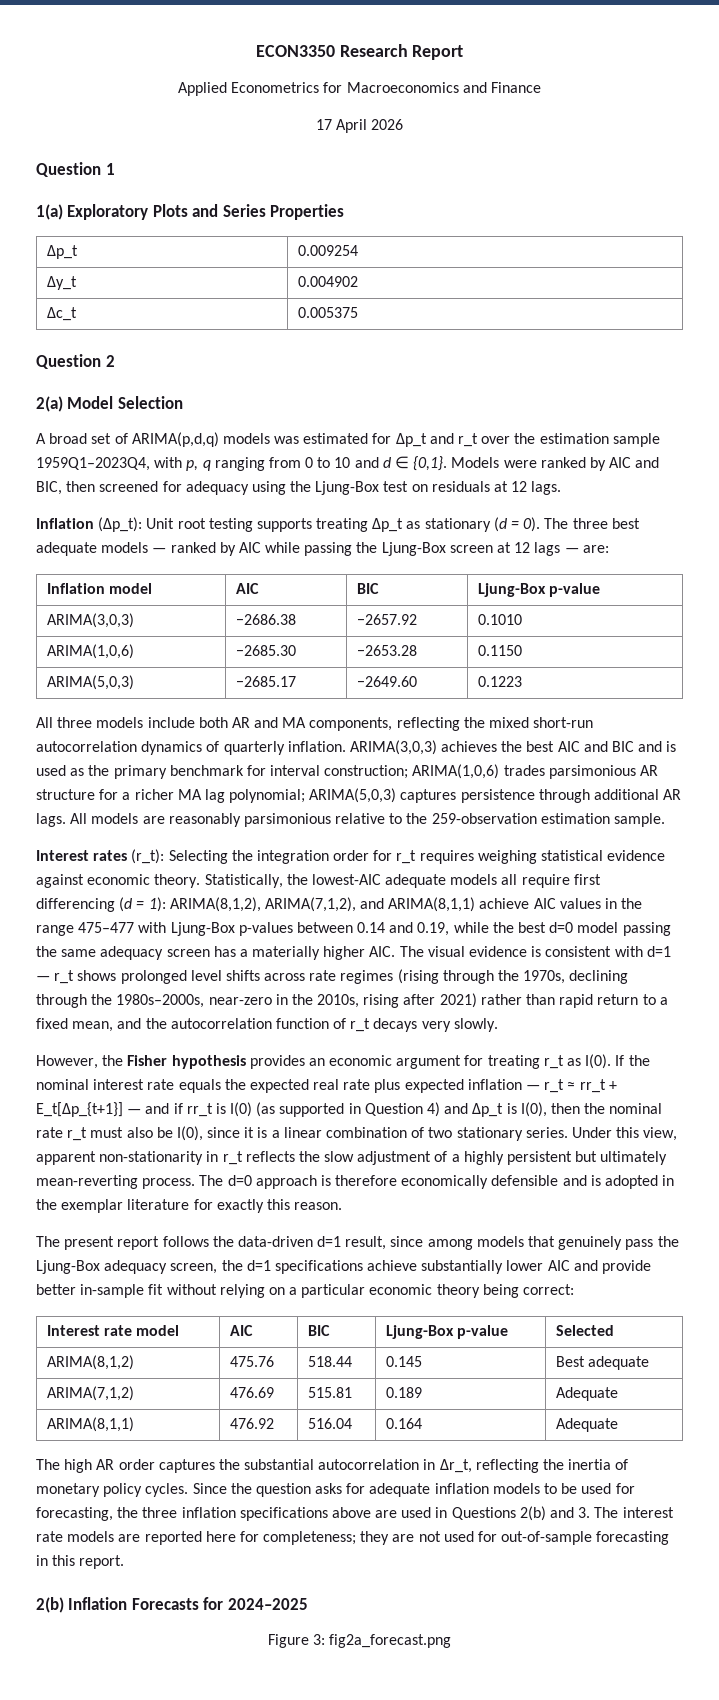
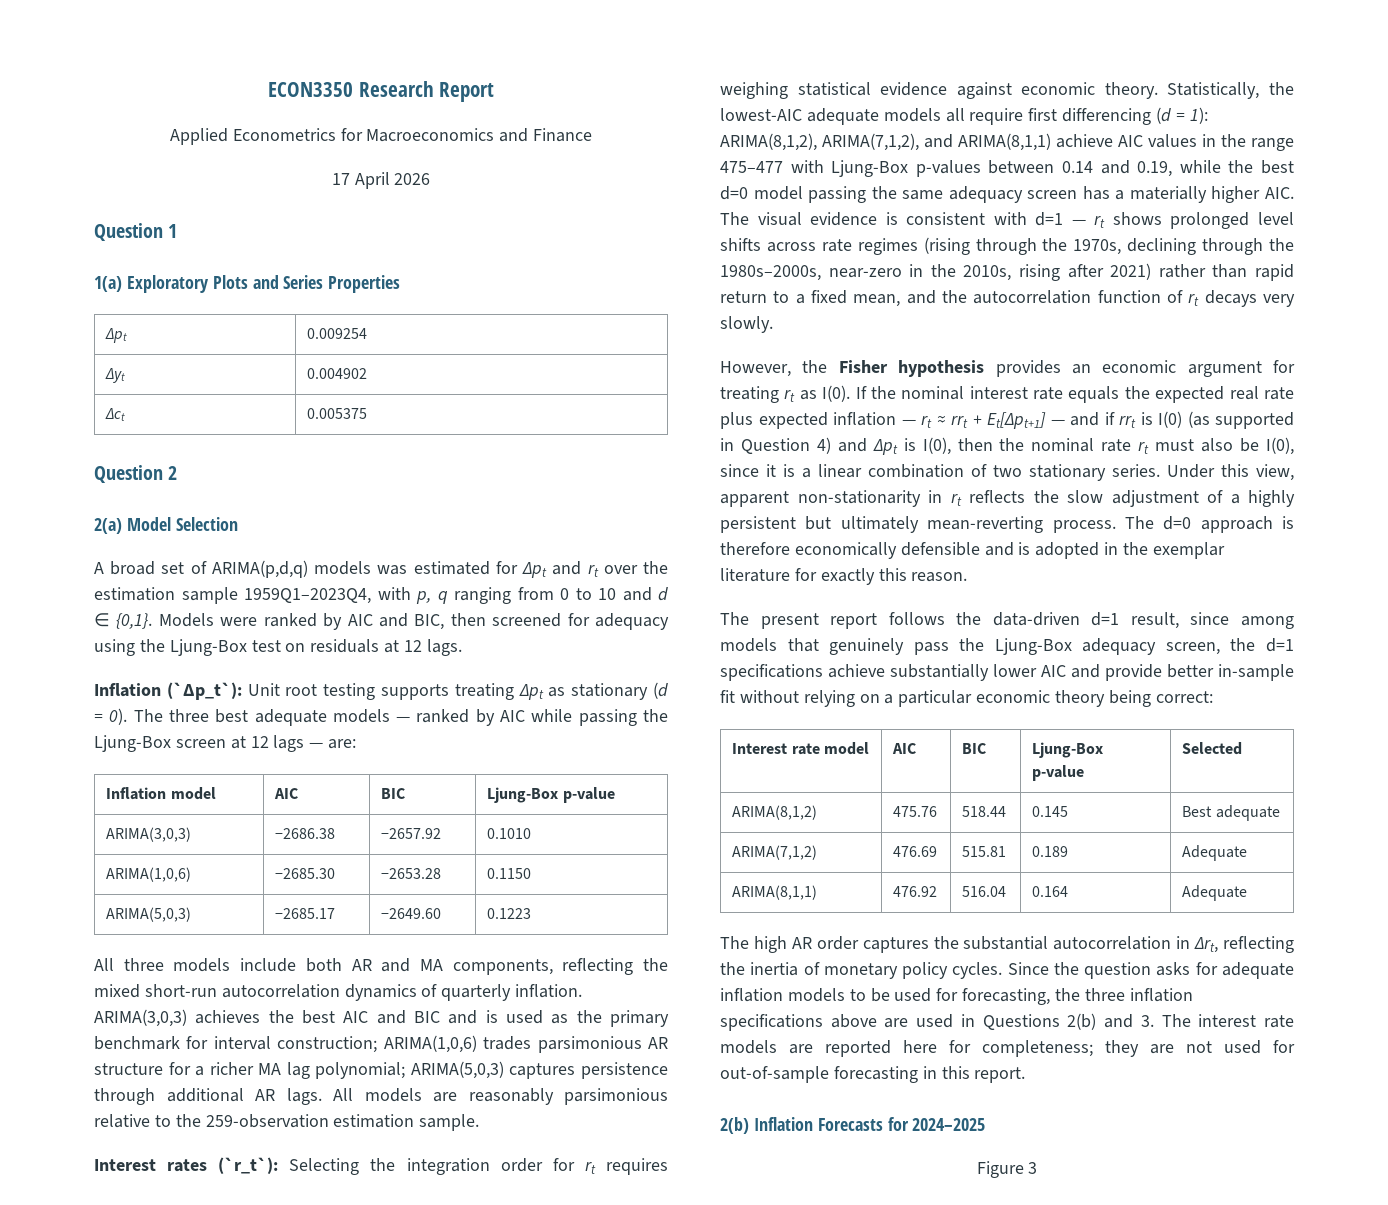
- Δp_t | 0.009254
+ Δpt | 0.009254
- Δy_t | 0.004902
+ Δyt | 0.004902
- Δc_t | 0.005375
+ Δct | 0.005375
- A broad set of ARIMA(p,d,q) models was estimated for Δp_t and r_t over the estimation sample 1959Q1–2023Q4, with p, q ranging from 0 to 10 and d ∈ {0,1}.
+ A broad set of ARIMA(p,d,q) models was estimated for Δpt and rt over the estimation sample 1959Q1–2023Q4, with p, q ranging from 0 to 10 and d ∈ {0,1}.
- Inflation (Δp_t): Unit root testing supports treating Δp_t as stationary (d = 0).
+ Inflation (`Δp_t`): Unit root testing supports treating Δpt as stationary (d = 0).
- Interest rates (r_t): Selecting the integration order for r_t requires weighing statistical evidence against economic theory.
+ Interest rates (`r_t`): Selecting the integration order for rt requires weighing statistical evidence against economic theory.
- ARIMA(8,1,2), ARIMA(7,1,2), and ARIMA(8,1,1) achieve AIC values in the range 475–477 with Ljung-Box p-values between 0.14 and 0.19, while the best d=0 model passing the same adequacy screen has a materially higher AIC. The visual evidence is consistent with d=1 — r_t shows prolonged level shifts across rate regimes (rising through the 1970s, declining through the 1980s–2000s, near-zero in the 2010s, rising after 2021) rather than rapid return to a fixed mean, and the autocorrelation function of r_t decays very slowly.
+ ARIMA(8,1,2), ARIMA(7,1,2), and ARIMA(8,1,1) achieve AIC values in the range 475–477 with Ljung-Box p-values between 0.14 and 0.19, while the best d=0 model passing the same adequacy screen has a materially higher AIC. The visual evidence is consistent with d=1 — rt shows prolonged level shifts across rate regimes (rising through the 1970s, declining through the 1980s–2000s, near-zero in the 2010s, rising after 2021) rather than rapid return to a fixed mean, and the autocorrelation function of rt decays very slowly.
- However, the Fisher hypothesis provides an economic argument for treating r_t as I(0).
+ However, the Fisher hypothesis provides an economic argument for treating rt as I(0).
- If the nominal interest rate equals the expected real rate plus expected inflation — r_t ≈ rr_t + E_t[Δp_{t+1}] — and if rr_t is I(0) (as supported in Question 4) and Δp_t is I(0), then the nominal rate r_t must also be I(0), since it is a linear combination of two stationary series.
+ If the nominal interest rate equals the expected real rate plus expected inflation — rt ≈ rrt + Et[Δpt+1] — and if rrt is I(0) (as supported in Question 4) and Δpt is I(0), then the nominal rate rt must also be I(0), since it is a linear combination of two stationary series.
- Under this view, apparent non-stationarity in r_t reflects the slow adjustment of a highly persistent but ultimately mean-reverting process.
+ Under this view, apparent non-stationarity in rt reflects the slow adjustment of a highly persistent but ultimately mean-reverting process.
- The high AR order captures the substantial autocorrelation in Δr_t, reflecting the inertia of monetary policy cycles.
+ The high AR order captures the substantial autocorrelation in Δrt, reflecting the inertia of monetary policy cycles.
- Figure 3: fig2a_forecast.png
+ Figure 3

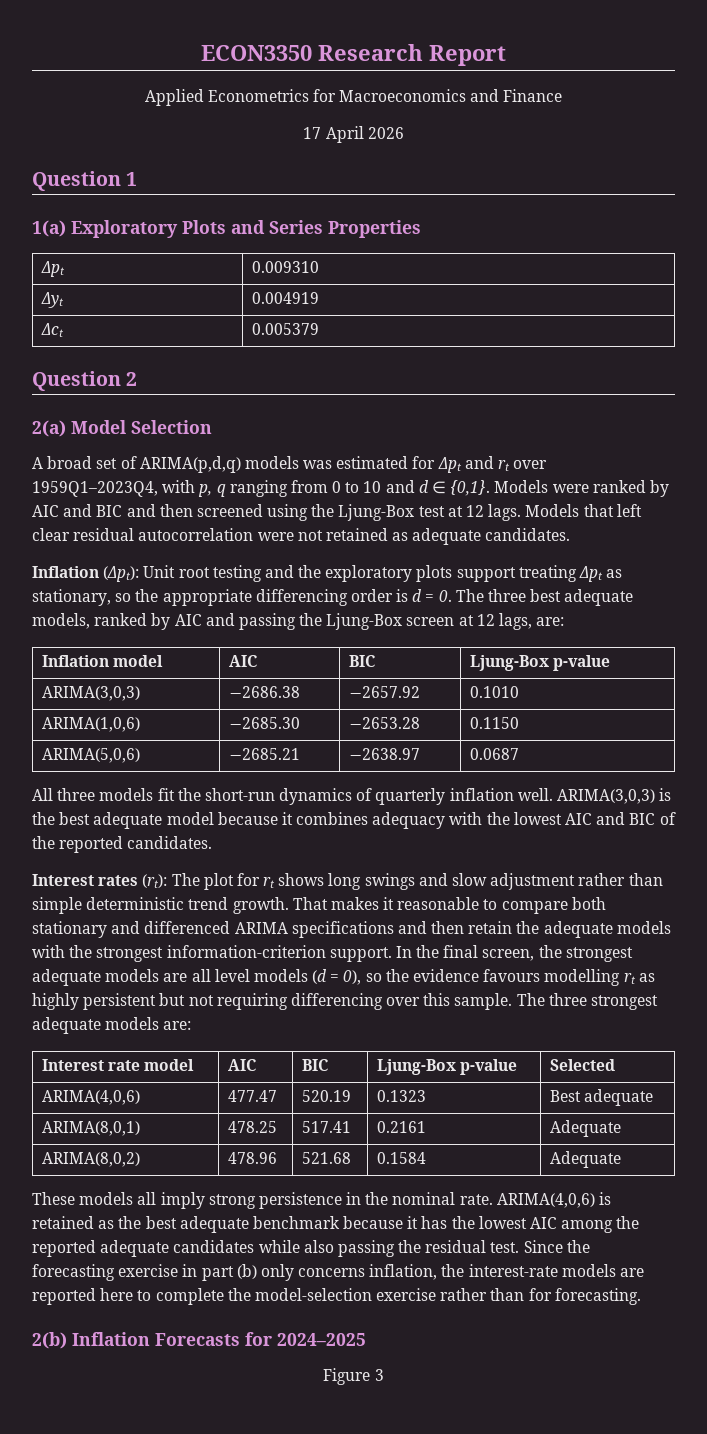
- Δpt | 0.009254
+ Δpt | 0.009310
- Δyt | 0.004902
+ Δyt | 0.004919
- Δct | 0.005375
+ Δct | 0.005379
- A broad set of ARIMA(p,d,q) models was estimated for Δpt and rt over the estimation sample 1959Q1–2023Q4, with p, q ranging from 0 to 10 and d ∈ {0,1}.
+ A broad set of ARIMA(p,d,q) models was estimated for Δpt and rt over 1959Q1–2023Q4, with p, q ranging from 0 to 10 and d ∈ {0,1}.
- Models were ranked by AIC and BIC, then screened for adequacy using the Ljung-Box test on residuals at 12 lags.
- Inflation (`Δp_t`): Unit root testing supports treating Δpt as stationary (d = 0). The three best adequate models — ranked by AIC while passing the Ljung-Box screen at 12 lags — are:
+ Models were ranked by AIC and BIC and then screened using the Ljung-Box test at 12 lags. Models that left clear residual autocorrelation were not retained as adequate candidates.
+ Inflation (Δpt): Unit root testing and the exploratory plots support treating Δpt as stationary, so the appropriate differencing order is d = 0. The three best adequate models, ranked by AIC and passing the Ljung-Box screen at 12 lags, are:
- ARIMA(5,0,3) | −2685.17 | −2649.60 | 0.1223
+ ARIMA(5,0,6) | −2685.21 | −2638.97 | 0.0687
- All three models include both AR and MA components, reflecting the mixed short-run autocorrelation dynamics of quarterly inflation. ARIMA(3,0,3) achieves the best AIC and BIC and is used as the primary benchmark for interval construction; ARIMA(1,0,6) trades parsimonious AR structure for a richer MA lag polynomial; ARIMA(5,0,3) captures persistence through additional AR lags. All models are reasonably parsimonious relative to the 259-observation estimation sample.
- Interest rates (`r_t`): Selecting the integration order for rt requires weighing statistical evidence against economic theory. Statistically, the lowest-AIC adequate models all require first differencing (d = 1): ARIMA(8,1,2), ARIMA(7,1,2), and ARIMA(8,1,1) achieve AIC values in the range 475–477 with Ljung-Box p-values between 0.14 and 0.19, while the best d=0 model passing the same adequacy screen has a materially higher AIC. The visual evidence is consistent with d=1 — rt shows prolonged level shifts across rate regimes (rising through the 1970s, declining through the 1980s–2000s, near-zero in the 2010s, rising after 2021) rather than rapid return to a fixed mean, and the autocorrelation function of rt decays very slowly.
- However, the Fisher hypothesis provides an economic argument for treating rt as I(0). If the nominal interest rate equals the expected real rate plus expected inflation — rt ≈ rrt + Et[Δpt+1] — and if rrt is I(0) (as supported in Question 4) and Δpt is I(0), then the nominal rate rt must also be I(0), since it is a linear combination of two stationary series. Under this view, apparent non-stationarity in rt reflects the slow adjustment of a highly persistent but ultimately mean-reverting process. The d=0 approach is therefore economically defensible and is adopted in the exemplar literature for exactly this reason.
- The present report follows the data-driven d=1 result, since among models that genuinely pass the Ljung-Box adequacy screen, the d=1 specifications achieve substantially lower AIC and provide better in-sample fit without relying on a particular economic theory being correct:
+ All three models fit the short-run dynamics of quarterly inflation well. ARIMA(3,0,3) is the best adequate model because it combines adequacy with the lowest AIC and BIC of the reported candidates.
+ Interest rates (rt): The plot for rt shows long swings and slow adjustment rather than simple deterministic trend growth. That makes it reasonable to compare both stationary and differenced ARIMA specifications and then retain the adequate models with the strongest information-criterion support. In the final screen, the strongest adequate models are all level models (d = 0), so the evidence favours modelling rt as highly persistent but not requiring differencing over this sample. The three strongest adequate models are:
- ARIMA(8,1,2) | 475.76 | 518.44 | 0.145 | Best adequate
- ARIMA(7,1,2) | 476.69 | 515.81 | 0.189 | Adequate
- ARIMA(8,1,1) | 476.92 | 516.04 | 0.164 | Adequate
- The high AR order captures the substantial autocorrelation in Δrt, reflecting the inertia of monetary policy cycles. Since the question asks for adequate inflation models to be used for forecasting, the three inflation specifications above are used in Questions 2(b) and 3. The interest rate models are reported here for completeness; they are not used for out-of-sample forecasting in this report.
+ ARIMA(4,0,6) | 477.47 | 520.19 | 0.1323 | Best adequate
+ ARIMA(8,0,1) | 478.25 | 517.41 | 0.2161 | Adequate
+ ARIMA(8,0,2) | 478.96 | 521.68 | 0.1584 | Adequate
+ These models all imply strong persistence in the nominal rate. ARIMA(4,0,6) is retained as the best adequate benchmark because it has the lowest AIC among the reported adequate candidates while also passing the residual test. Since the forecasting exercise in part (b) only concerns inflation, the interest-rate models are reported here to complete the model-selection exercise rather than for forecasting.

